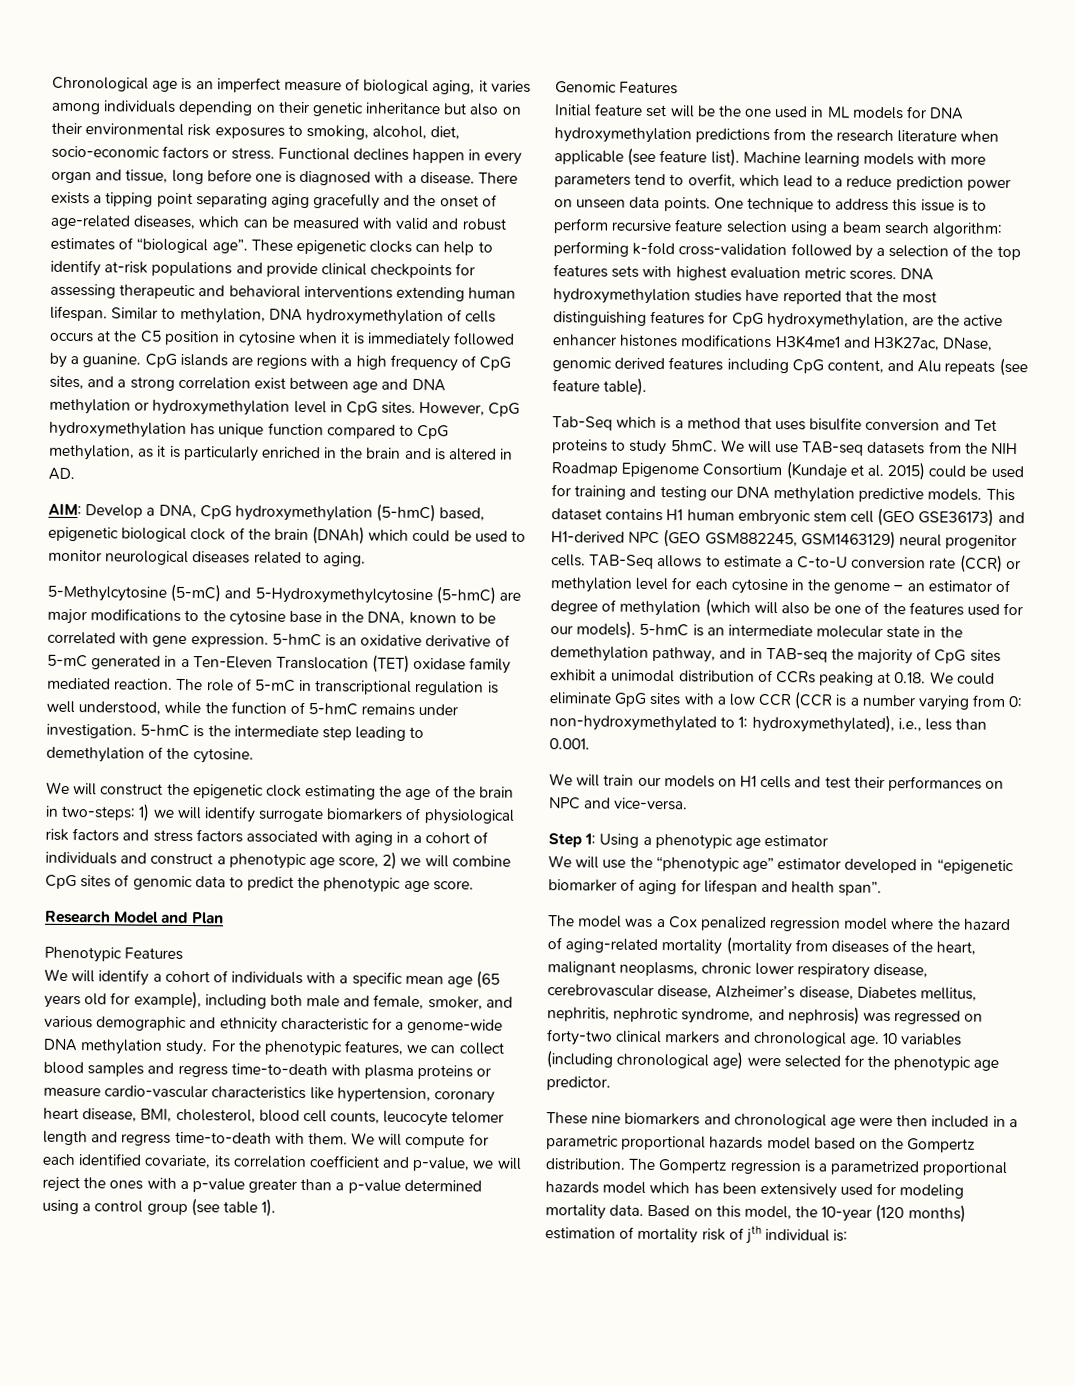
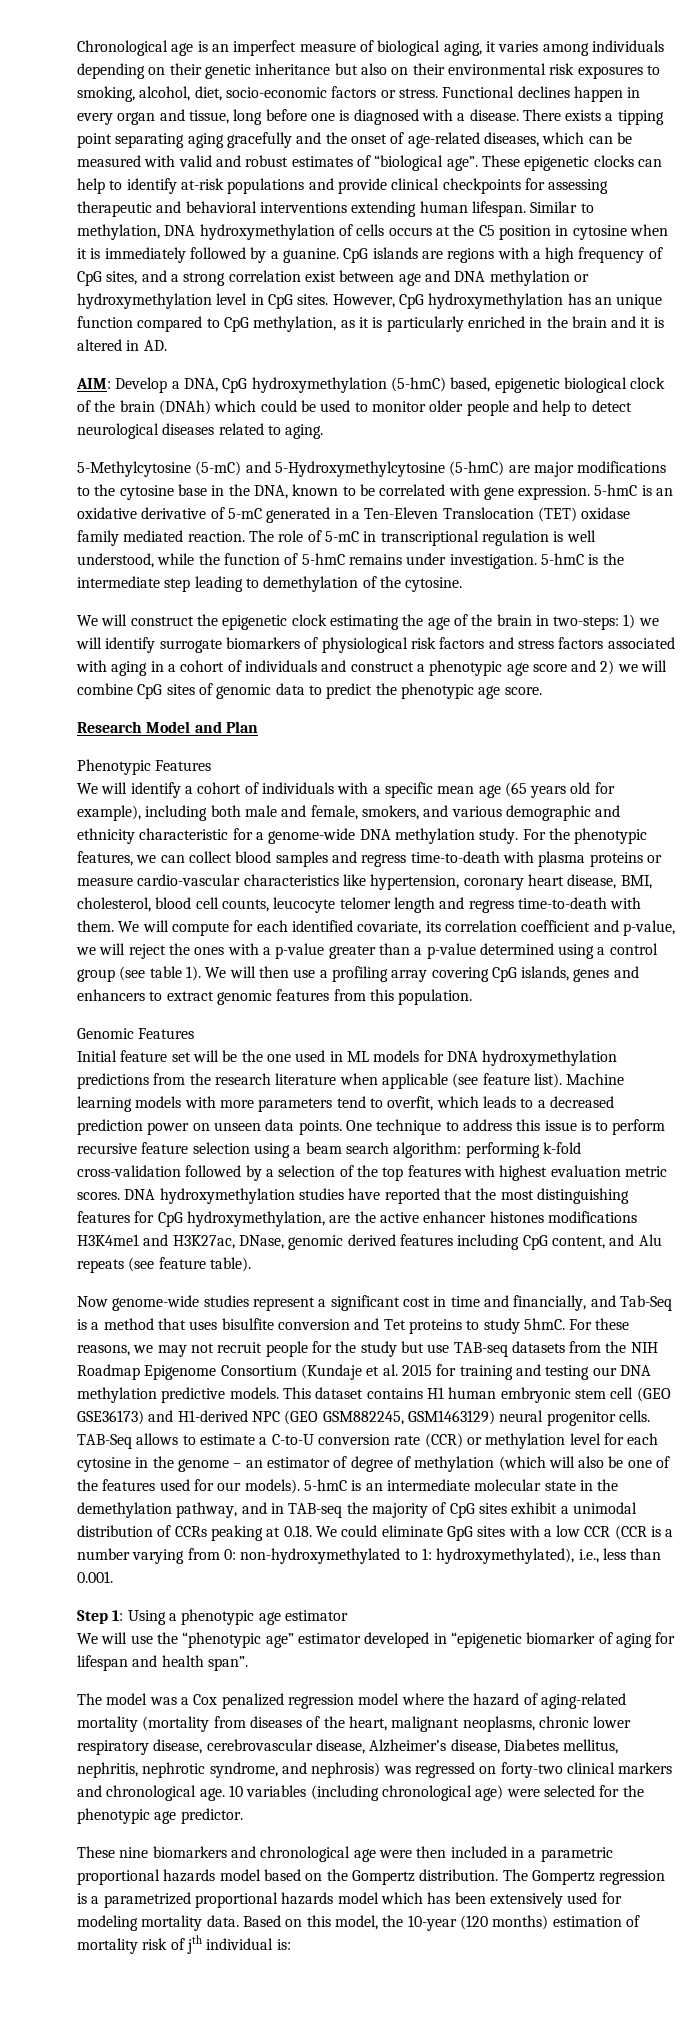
- However, CpG hydroxymethylation has unique function compared to CpG methylation, as it is particularly enriched in the brain and is altered in AD.
+ However, CpG hydroxymethylation has an unique function compared to CpG methylation, as it is particularly enriched in the brain and it is altered in AD.
- AIM: Develop a DNA, CpG hydroxymethylation (5-hmC) based, epigenetic biological clock of the brain (DNAh) which could be used to monitor neurological diseases related to aging.
+ AIM: Develop a DNA, CpG hydroxymethylation (5-hmC) based, epigenetic biological clock of the brain (DNAh) which could be used to monitor older people and help to detect neurological diseases related to aging.
- We will construct the epigenetic clock estimating the age of the brain in two-steps: 1) we will identify surrogate biomarkers of physiological risk factors and stress factors associated with aging in a cohort of individuals and construct a phenotypic age score, 2) we will combine CpG sites of genomic data to predict the phenotypic age score.
+ We will construct the epigenetic clock estimating the age of the brain in two-steps: 1) we will identify surrogate biomarkers of physiological risk factors and stress factors associated with aging in a cohort of individuals and construct a phenotypic age score and 2) we will combine CpG sites of genomic data to predict the phenotypic age score.
- We will identify a cohort of individuals with a specific mean age (65 years old for example), including both male and female, smoker, and various demographic and ethnicity characteristic for a genome-wide DNA methylation study.
+ We will identify a cohort of individuals with a specific mean age (65 years old for example), including both male and female, smokers, and various demographic and ethnicity characteristic for a genome-wide DNA methylation study.
+ We will then use a profiling array covering CpG islands, genes and enhancers to extract genomic features from this population.
- Machine learning models with more parameters tend to overfit, which lead to a reduce prediction power on unseen data points.
+ Machine learning models with more parameters tend to overfit, which leads to a decreased prediction power on unseen data points.
- One technique to address this issue is to perform recursive feature selection using a beam search algorithm: performing k-fold cross-validation followed by a selection of the top features sets with highest evaluation metric scores.
+ One technique to address this issue is to perform recursive feature selection using a beam search algorithm: performing k-fold cross-validation followed by a selection of the top features with highest evaluation metric scores.
- Tab-Seq which is a method that uses bisulfite conversion and Tet proteins to study 5hmC.
+ Now genome-wide studies represent a significant cost in time and financially, and Tab-Seq is a method that uses bisulfite conversion and Tet proteins to study 5hmC.
- We will use TAB-seq datasets from the NIH Roadmap Epigenome Consortium (Kundaje et al. 2015) could be used for training and testing our DNA methylation predictive models.
+ For these reasons, we may not recruit people for the study but use TAB-seq datasets from the NIH Roadmap Epigenome Consortium (Kundaje et al. 2015 for training and testing our DNA methylation predictive models.
- We will train our models on H1 cells and test their performances on NPC and vice-versa.

